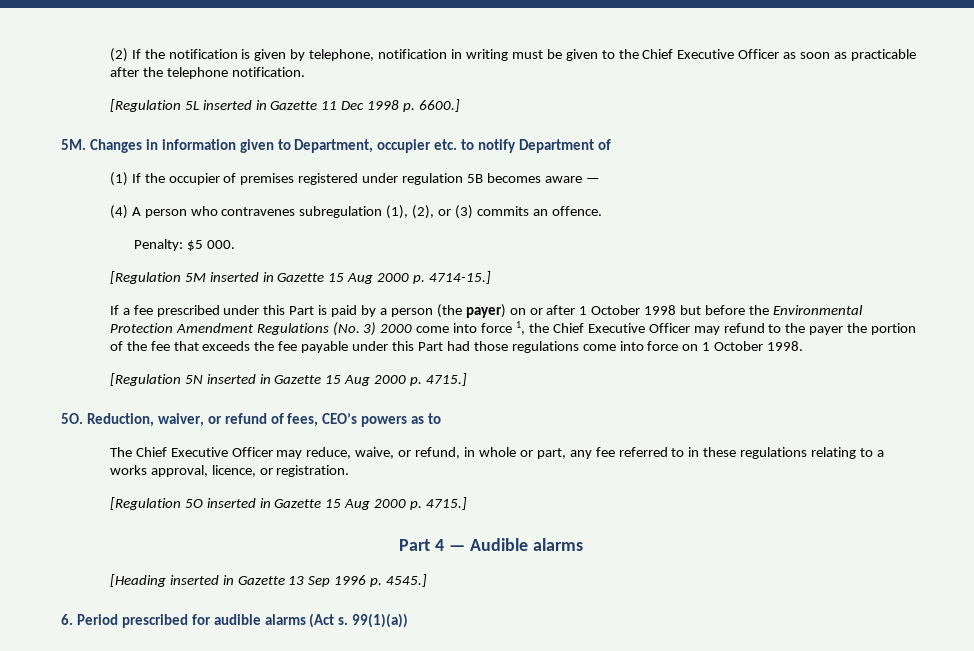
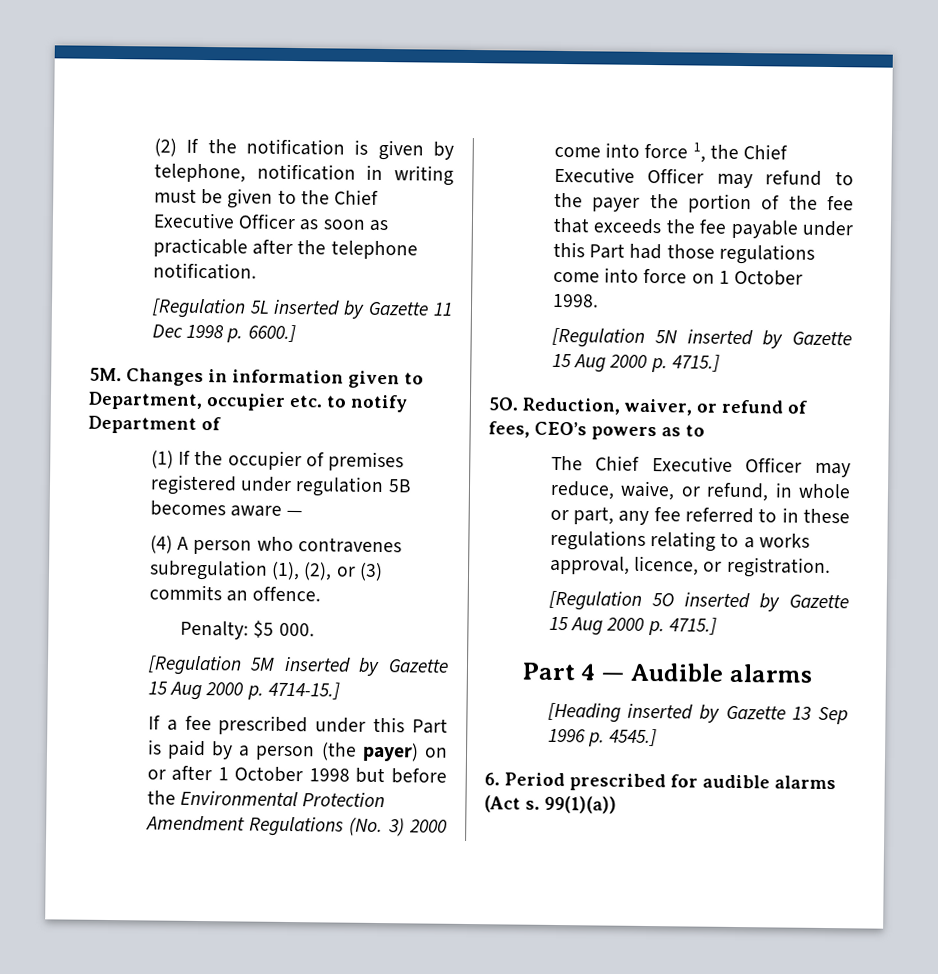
- [Regulation 5L inserted in Gazette 11 Dec 1998 p. 6600.]
+ [Regulation 5L inserted by Gazette 11 Dec 1998 p. 6600.]
- [Regulation 5M inserted in Gazette 15 Aug 2000 p. 4714-15.]
+ [Regulation 5M inserted by Gazette 15 Aug 2000 p. 4714-15.]
- [Regulation 5N inserted in Gazette 15 Aug 2000 p. 4715.]
+ [Regulation 5N inserted by Gazette 15 Aug 2000 p. 4715.]
- [Regulation 5O inserted in Gazette 15 Aug 2000 p. 4715.]
+ [Regulation 5O inserted by Gazette 15 Aug 2000 p. 4715.]
- [Heading inserted in Gazette 13 Sep 1996 p. 4545.]
+ [Heading inserted by Gazette 13 Sep 1996 p. 4545.]

